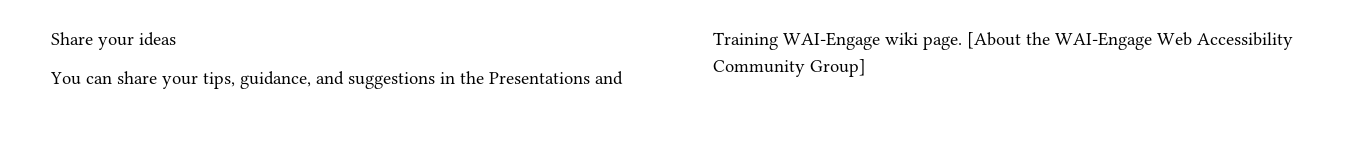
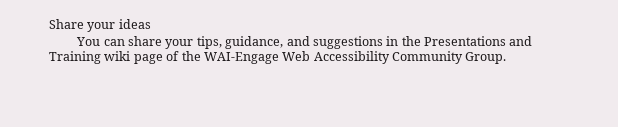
- You can share your tips, guidance, and suggestions in the Presentations and Training WAI-Engage wiki page. [About the WAI-Engage Web Accessibility Community Group]
+ You can share your tips, guidance, and suggestions in the Presentations and Training wiki page of the WAI-Engage Web Accessibility Community Group.

